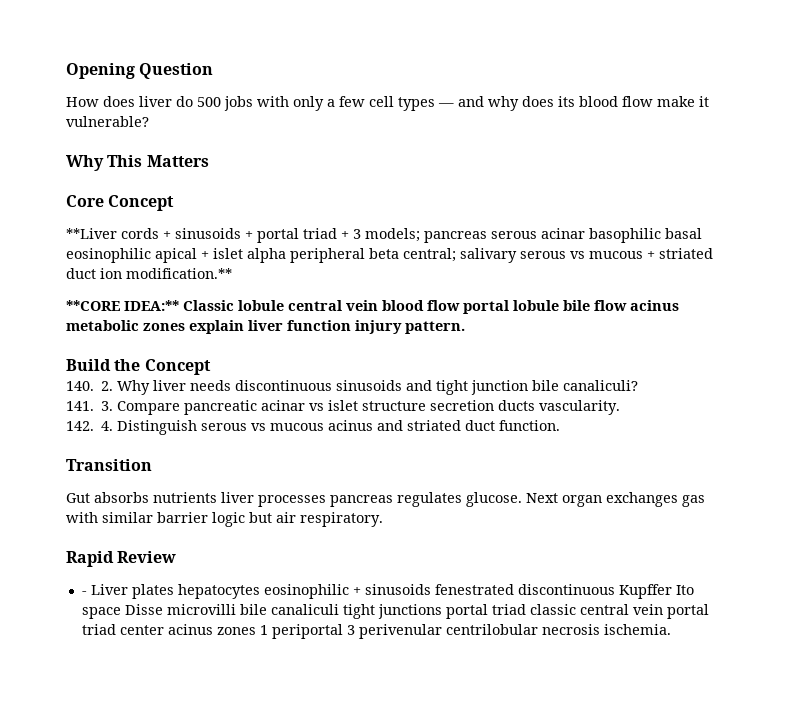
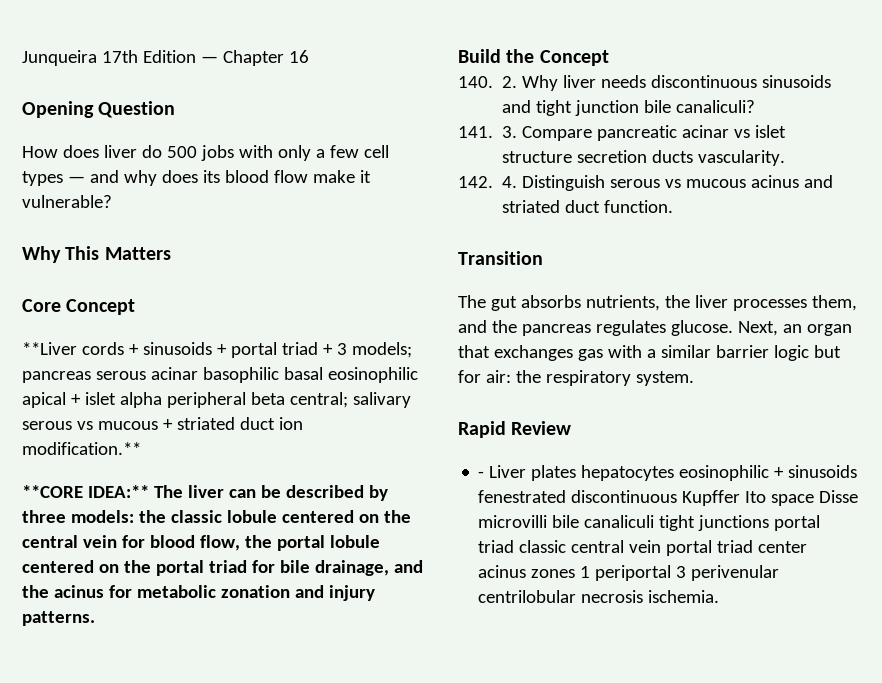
+ Junqueira 17th Edition — Chapter 16
- **CORE IDEA:** Classic lobule central vein blood flow portal lobule bile flow acinus metabolic zones explain liver function injury pattern.
+ **CORE IDEA:** The liver can be described by three models: the classic lobule centered on the central vein for blood flow, the portal lobule centered on the portal triad for bile drainage, and the acinus for metabolic zonation and injury patterns.
- Gut absorbs nutrients liver processes pancreas regulates glucose. Next organ exchanges gas with similar barrier logic but air respiratory.
+ The gut absorbs nutrients, the liver processes them, and the pancreas regulates glucose. Next, an organ that exchanges gas with a similar barrier logic but for air: the respiratory system.

